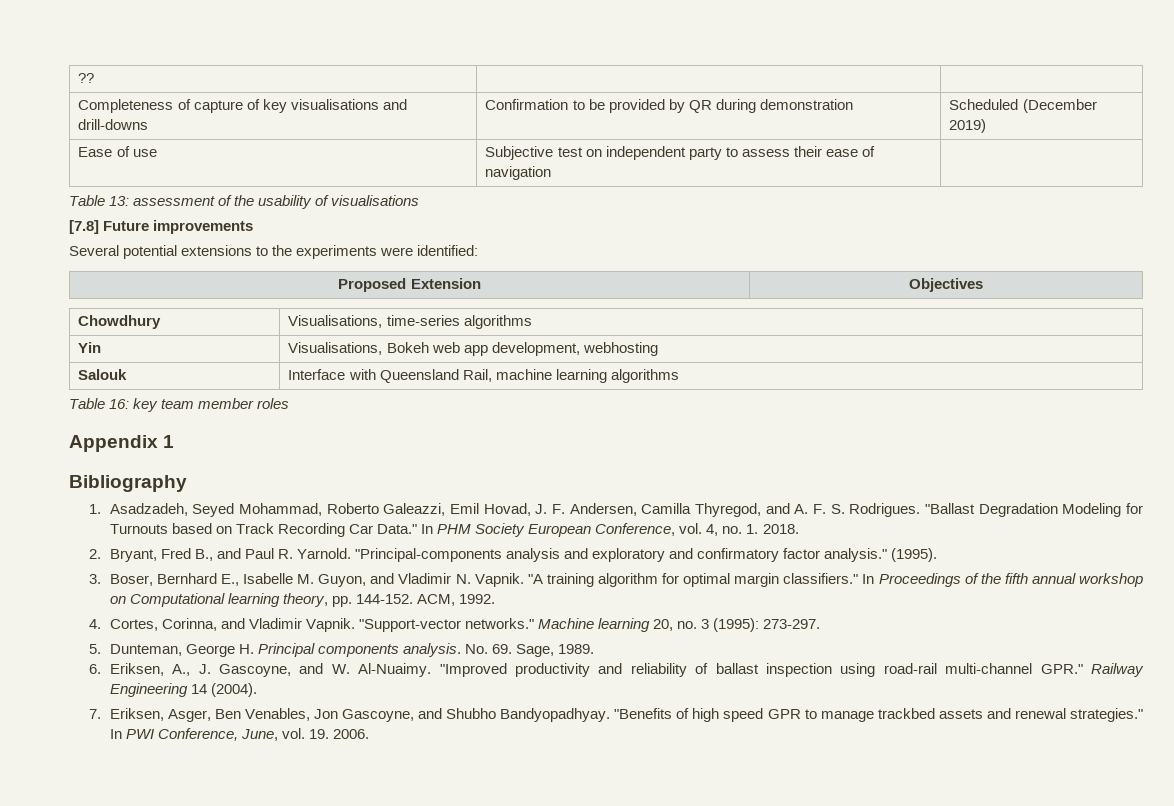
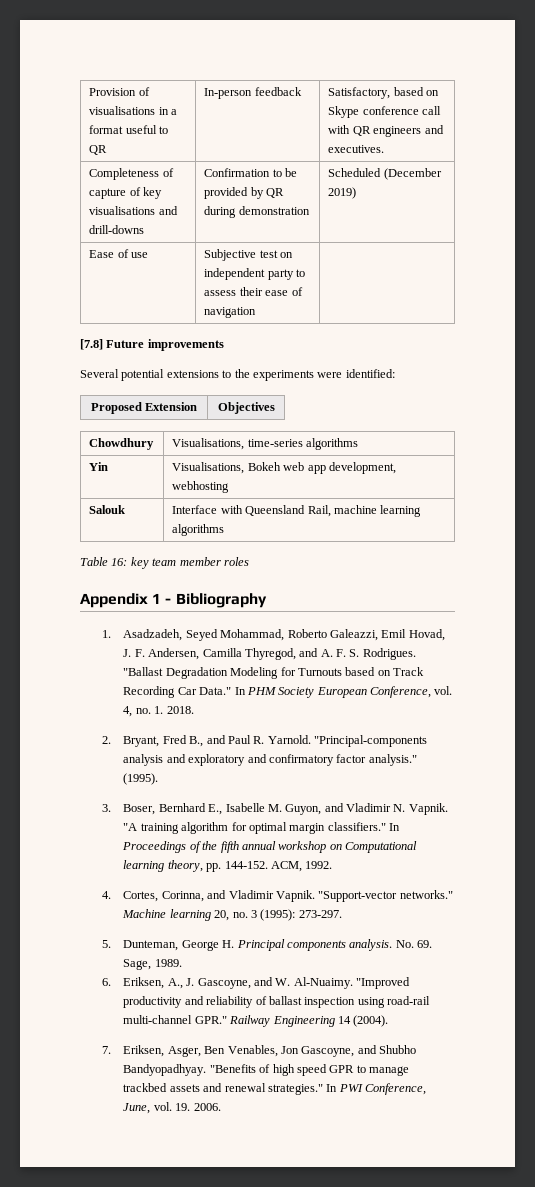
- ?? | |
+ Provision of visualisations in a format useful to QR | In-person feedback | Satisfactory, based on Skype conference call with QR engineers and executives.
- Table 13: assessment of the usability of visualisations
- Appendix 1
- Bibliography
+ Appendix 1 - Bibliography

